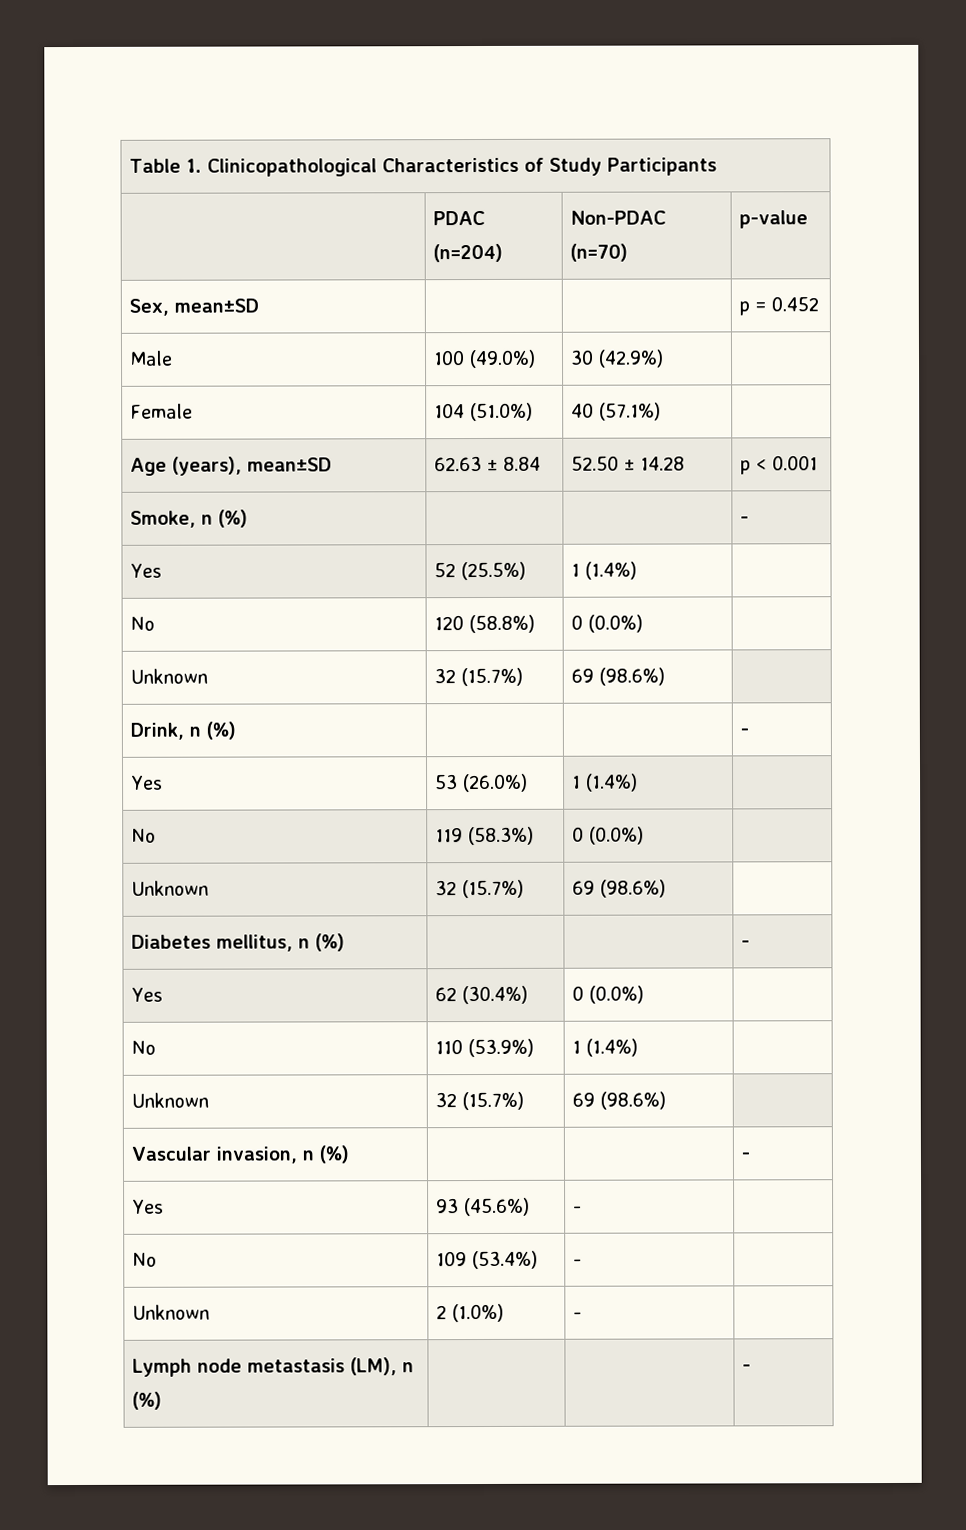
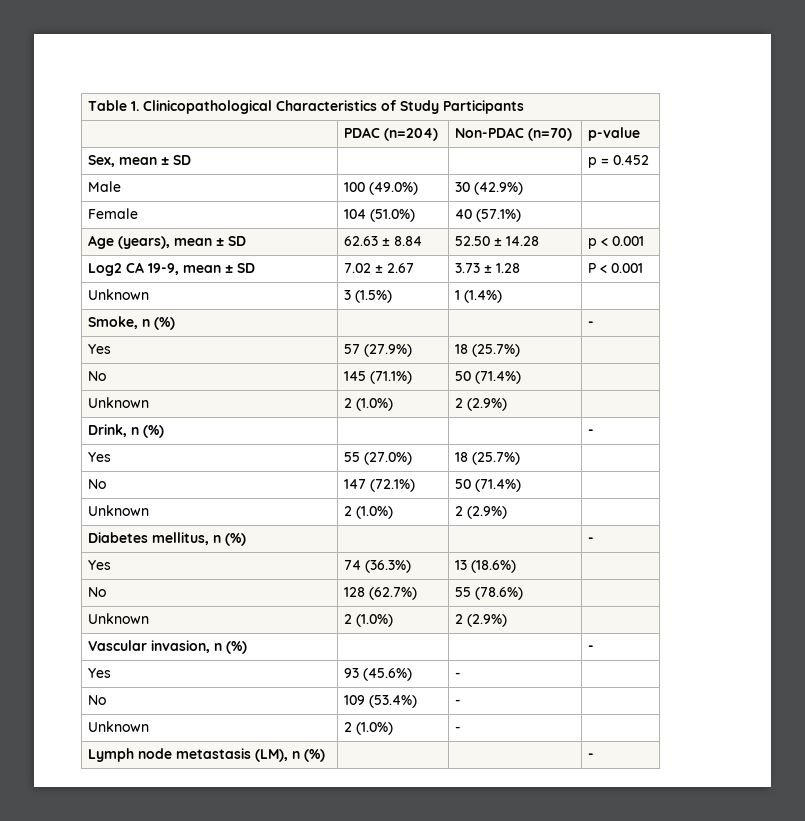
- Sex, mean±SD | | | p = 0.452
+ Sex, mean ± SD | | | p = 0.452
- Age (years), mean±SD | 62.63 ± 8.84 | 52.50 ± 14.28 | p < 0.001
+ Age (years), mean ± SD | 62.63 ± 8.84 | 52.50 ± 14.28 | p < 0.001
+ Log2 CA 19-9, mean ± SD | 7.02 ± 2.67 | 3.73 ± 1.28 | P < 0.001
+ Unknown | 3 (1.5%) | 1 (1.4%) |
- Yes | 52 (25.5%) | 1 (1.4%) |
- No | 120 (58.8%) | 0 (0.0%) |
- Unknown | 32 (15.7%) | 69 (98.6%) |
+ Yes | 57 (27.9%) | 18 (25.7%) |
+ No | 145 (71.1%) | 50 (71.4%) |
+ Unknown | 2 (1.0%) | 2 (2.9%) |
- Yes | 53 (26.0%) | 1 (1.4%) |
- No | 119 (58.3%) | 0 (0.0%) |
- Unknown | 32 (15.7%) | 69 (98.6%) |
+ Yes | 55 (27.0%) | 18 (25.7%) |
+ No | 147 (72.1%) | 50 (71.4%) |
+ Unknown | 2 (1.0%) | 2 (2.9%) |
- Yes | 62 (30.4%) | 0 (0.0%) |
- No | 110 (53.9%) | 1 (1.4%) |
- Unknown | 32 (15.7%) | 69 (98.6%) |
+ Yes | 74 (36.3%) | 13 (18.6%) |
+ No | 128 (62.7%) | 55 (78.6%) |
+ Unknown | 2 (1.0%) | 2 (2.9%) |

